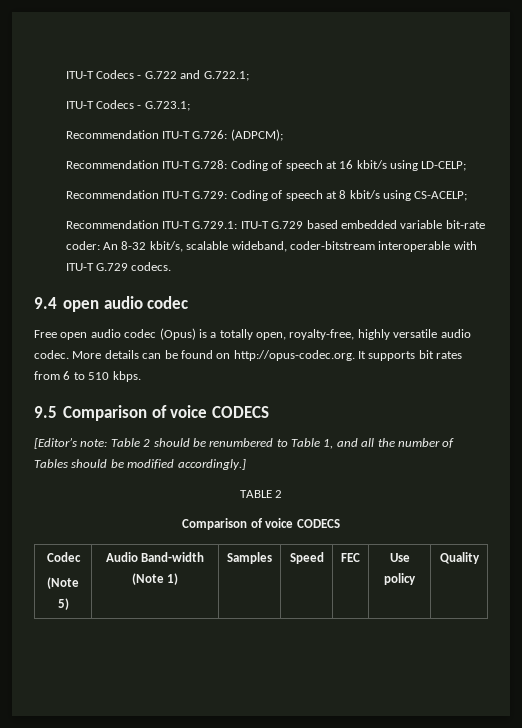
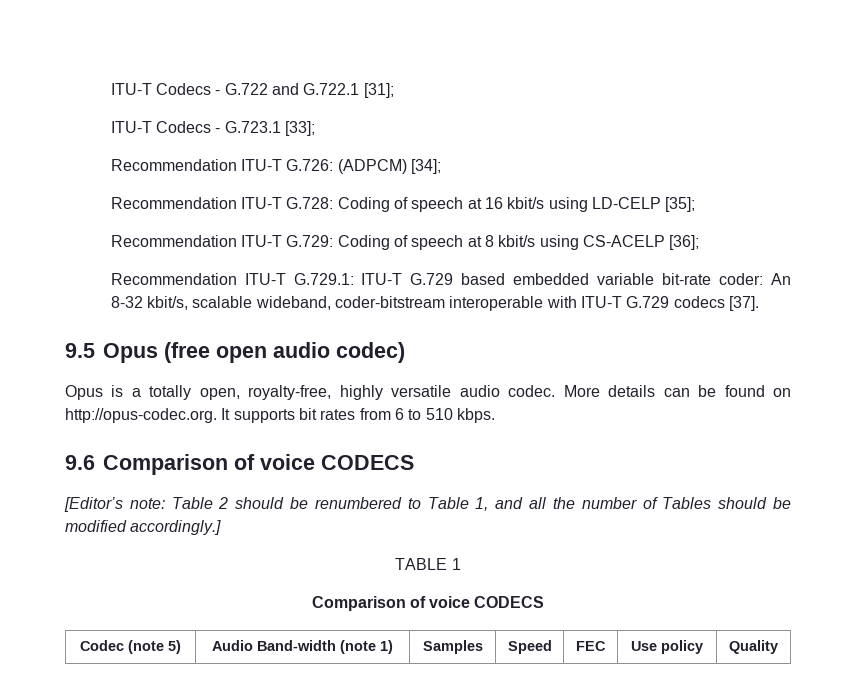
- ITU-T Codecs - G.722 and G.722.1;
- ITU-T Codecs - G.723.1;
+ ITU-T Codecs - G.722 and G.722.1 [31];
+ ITU-T Codecs - G.723.1 [33];
- Recommendation ITU-T G.726: (ADPCM);
+ Recommendation ITU-T G.726: (ADPCM) [34];
- Recommendation ITU-T G.728: Coding of speech at 16 kbit/s using LD-CELP;
+ Recommendation ITU-T G.728: Coding of speech at 16 kbit/s using LD-CELP [35];
- Recommendation ITU-T G.729: Coding of speech at 8 kbit/s using CS-ACELP;
+ Recommendation ITU-T G.729: Coding of speech at 8 kbit/s using CS-ACELP [36];
- Recommendation ITU-T G.729.1: ITU-T G.729 based embedded variable bit-rate coder: An 8-32 kbit/s, scalable wideband, coder-bitstream interoperable with ITU-T G.729 codecs.
- 9.4 open audio codec
- Free open audio codec (Opus) is a totally open, royalty-free, highly versatile audio codec.
+ Recommendation ITU-T G.729.1: ITU-T G.729 based embedded variable bit-rate coder: An 8-32 kbit/s, scalable wideband, coder-bitstream interoperable with ITU-T G.729 codecs [37].
+ 9.5 Opus (free open audio codec)
+ Opus is a totally open, royalty-free, highly versatile audio codec.
- 9.5 Comparison of voice CODECS
+ 9.6 Comparison of voice CODECS
- TABLE 2
+ TABLE 1
- Codec
- (Note 5) | Audio Band-width (Note 1) | Samples | Speed | FEC | Use policy | Quality
+ Codec (note 5) | Audio Band-width (note 1) | Samples | Speed | FEC | Use policy | Quality

